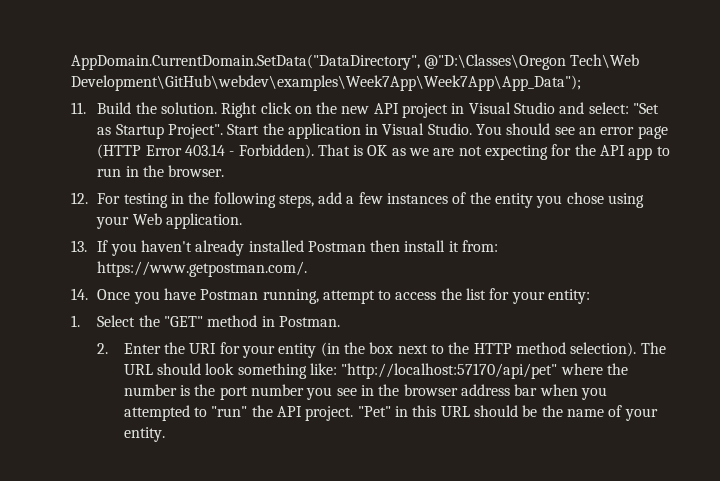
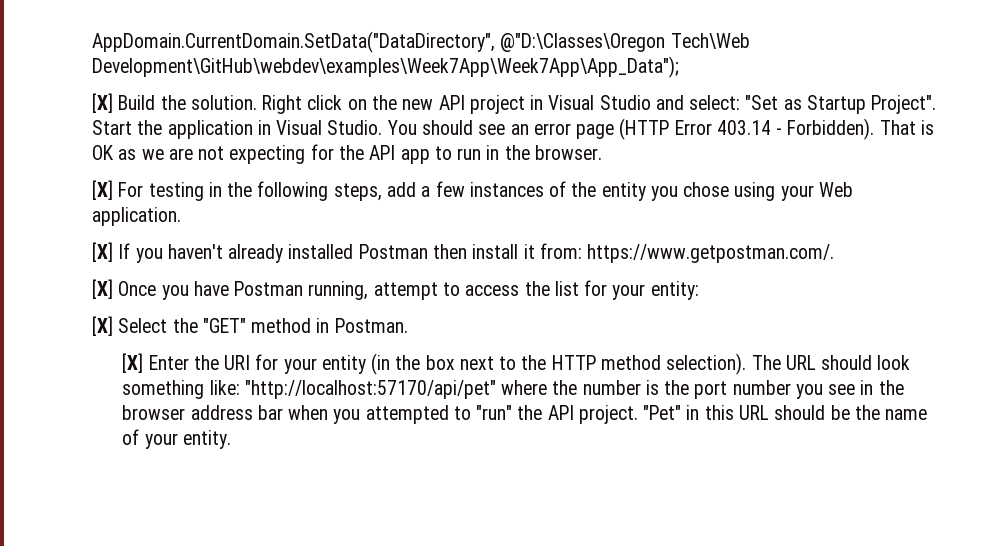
- 11. Build the solution.
+ [X] Build the solution.
- 12. For testing in the following steps, add a few instances of the entity you chose using your Web application.
+ [X] For testing in the following steps, add a few instances of the entity you chose using your Web application.
- 13. If you haven't already installed Postman then install it from: https://www.getpostman.com/.
+ [X] If you haven't already installed Postman then install it from: https://www.getpostman.com/.
- 14. Once you have Postman running, attempt to access the list for your entity:
+ [X] Once you have Postman running, attempt to access the list for your entity:
- 1. Select the "GET" method in Postman.
+ [X] Select the "GET" method in Postman.
- 2. Enter the URI for your entity (in the box next to the HTTP method selection).
+ [X] Enter the URI for your entity (in the box next to the HTTP method selection).

